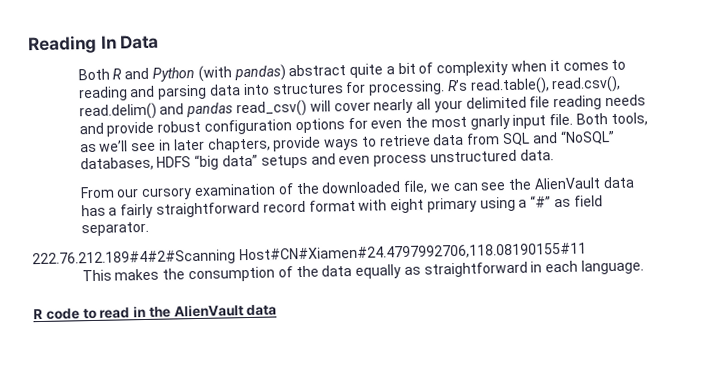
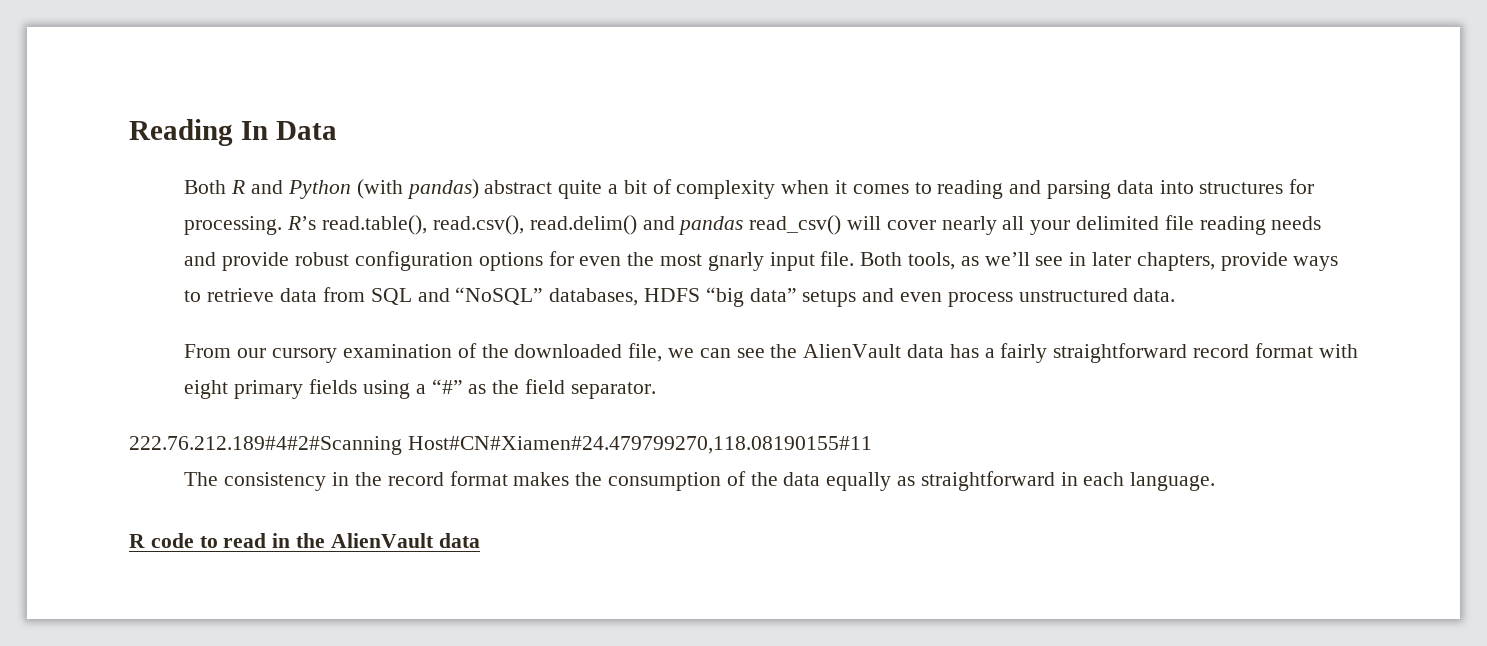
- From our cursory examination of the downloaded file, we can see the AlienVault data has a fairly straightforward record format with eight primary using a “#” as field separator.
+ From our cursory examination of the downloaded file, we can see the AlienVault data has a fairly straightforward record format with eight primary fields using a “#” as the field separator.
- 222.76.212.189#4#2#Scanning Host#CN#Xiamen#24.4797992706,118.08190155#11
- This makes the consumption of the data equally as straightforward in each language.
+ 222.76.212.189#4#2#Scanning Host#CN#Xiamen#24.479799270,118.08190155#11
+ The consistency in the record format makes the consumption of the data equally as straightforward in each language.

